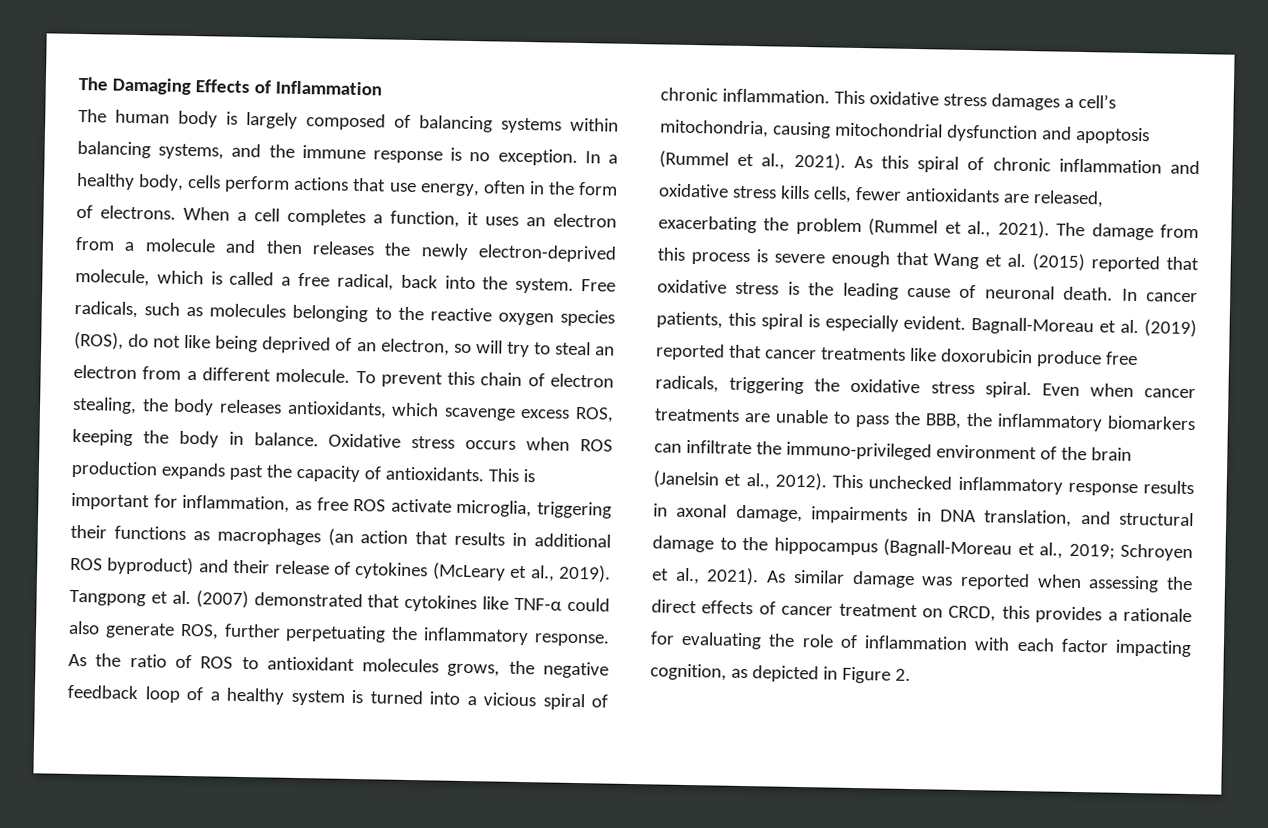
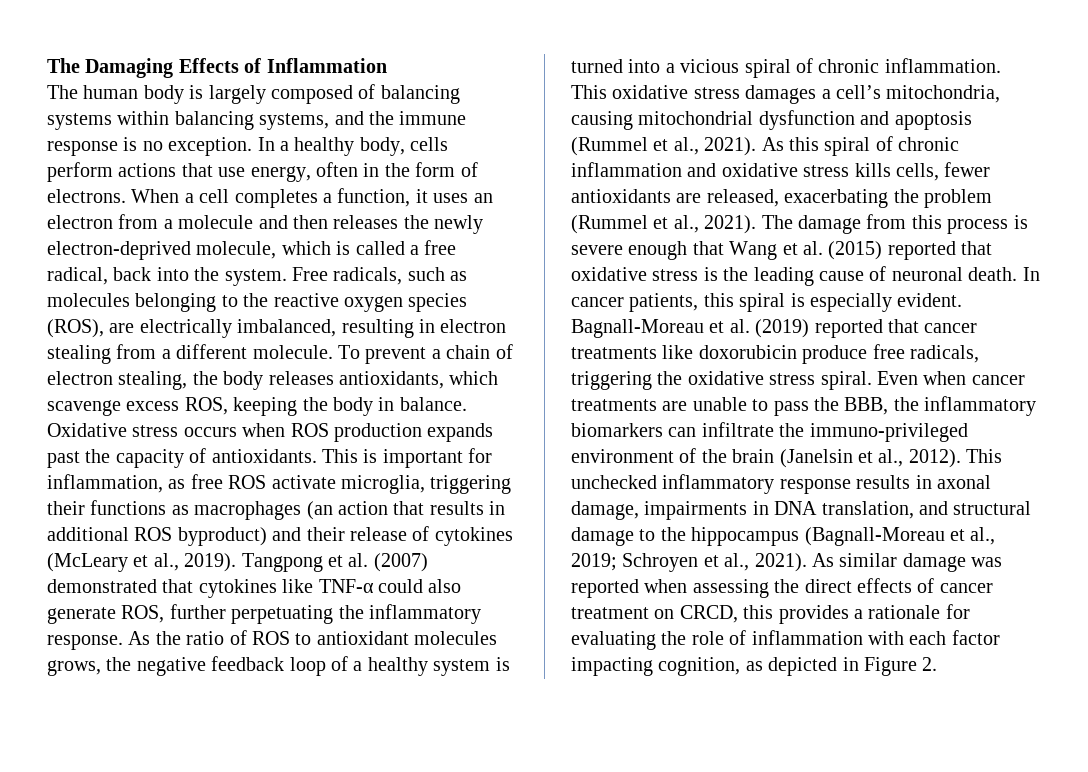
- Free radicals, such as molecules belonging to the reactive oxygen species (ROS), do not like being deprived of an electron, so will try to steal an electron from a different molecule.
+ Free radicals, such as molecules belonging to the reactive oxygen species (ROS), are electrically imbalanced, resulting in electron stealing from a different molecule.
- To prevent this chain of electron stealing, the body releases antioxidants, which scavenge excess ROS, keeping the body in balance.
+ To prevent a chain of electron stealing, the body releases antioxidants, which scavenge excess ROS, keeping the body in balance.

